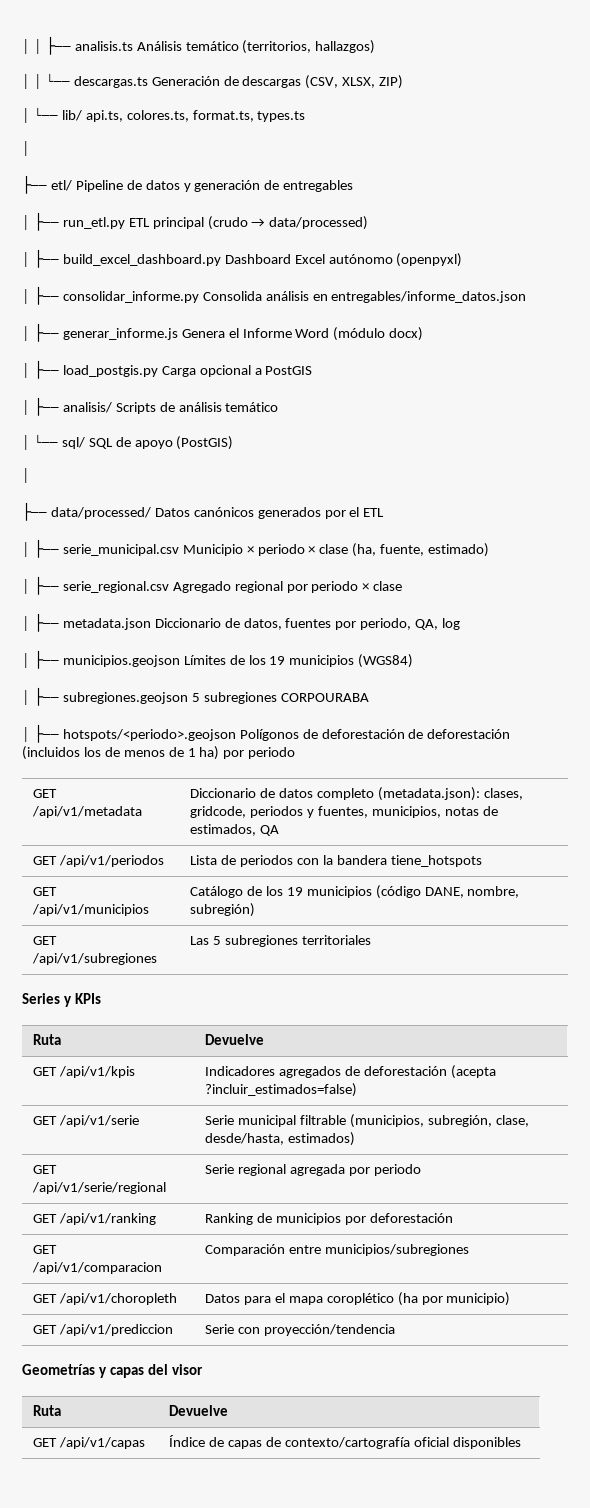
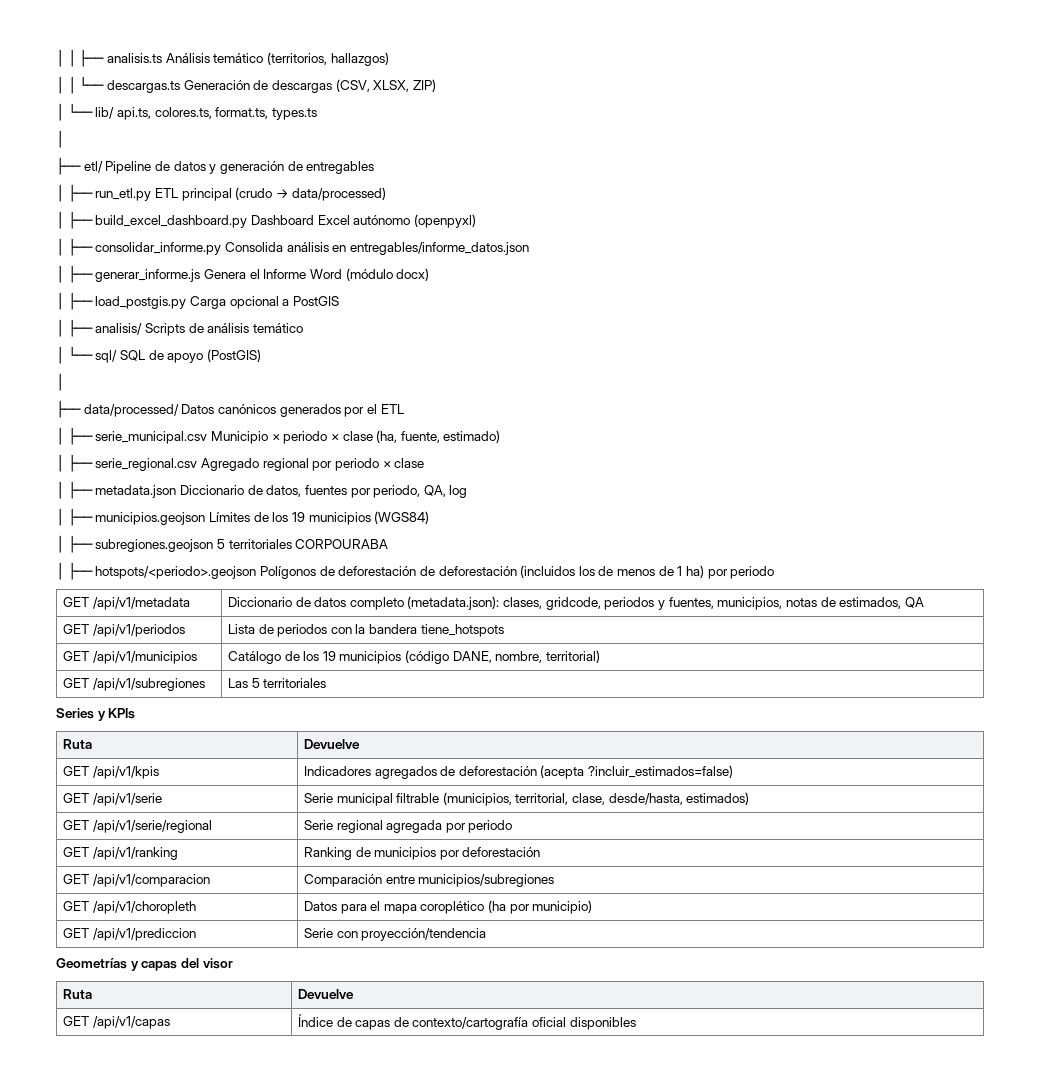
- │ ├── subregiones.geojson 5 subregiones CORPOURABA
+ │ ├── subregiones.geojson 5 territoriales CORPOURABA
- GET /api/v1/municipios | Catálogo de los 19 municipios (código DANE, nombre, subregión)
+ GET /api/v1/municipios | Catálogo de los 19 municipios (código DANE, nombre, territorial)
- GET /api/v1/subregiones | Las 5 subregiones territoriales
+ GET /api/v1/subregiones | Las 5 territoriales
- GET /api/v1/serie | Serie municipal filtrable (municipios, subregión, clase, desde/hasta, estimados)
+ GET /api/v1/serie | Serie municipal filtrable (municipios, territorial, clase, desde/hasta, estimados)

